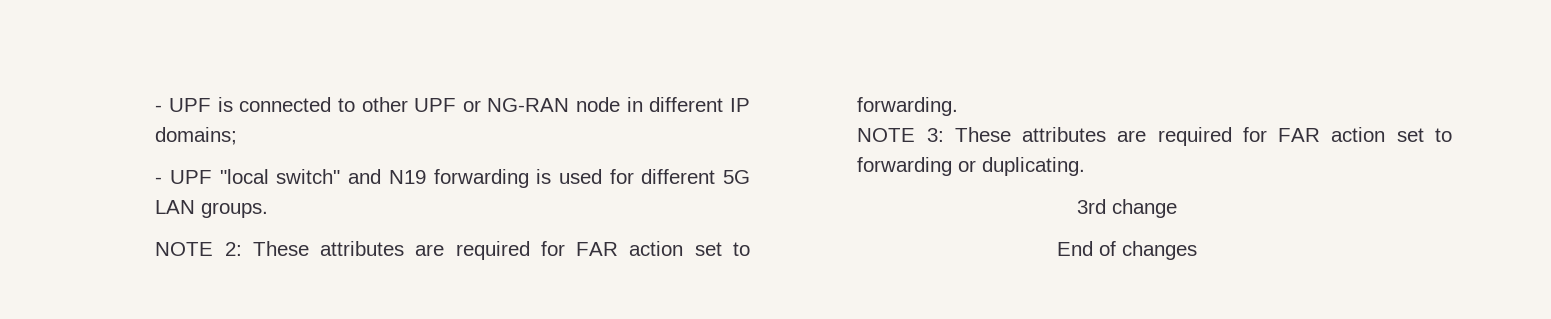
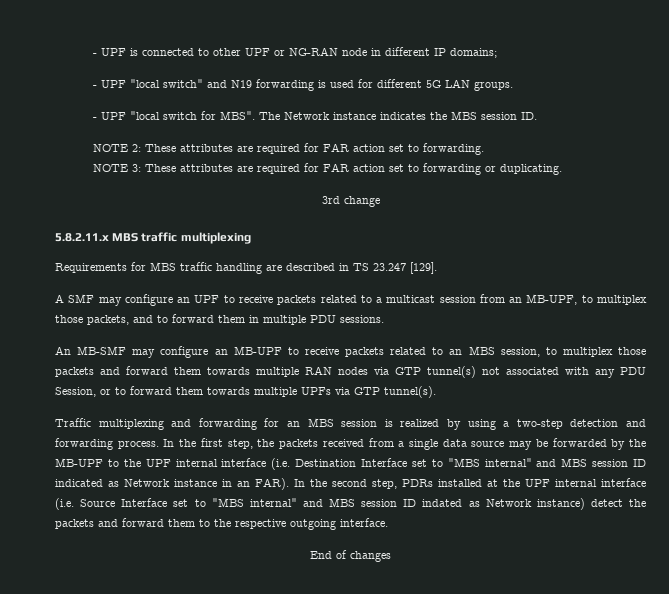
+ - UPF "local switch for MBS". The Network instance indicates the MBS session ID.
+ 5.8.2.11.x MBS traffic multiplexing
+ Requirements for MBS traffic handling are described in TS 23.247 [129].
+ A SMF may configure an UPF to receive packets related to a multicast session from an MB-UPF, to multiplex those packets, and to forward them in multiple PDU sessions.
+ An MB-SMF may configure an MB-UPF to receive packets related to an MBS session, to multiplex those packets and forward them towards multiple RAN nodes via GTP tunnel(s) not associated with any PDU Session, or to forward them towards multiple UPFs via GTP tunnel(s).
+ Traffic multiplexing and forwarding for an MBS session is realized by using a two-step detection and forwarding process. In the first step, the packets received from a single data source may be forwarded by the MB-UPF to the UPF internal interface (i.e. Destination Interface set to "MBS internal" and MBS session ID indicated as Network instance in an FAR). In the second step, PDRs installed at the UPF internal interface (i.e. Source Interface set to "MBS internal" and MBS session ID indated as Network instance) detect the packets and forward them to the respective outgoing interface.

